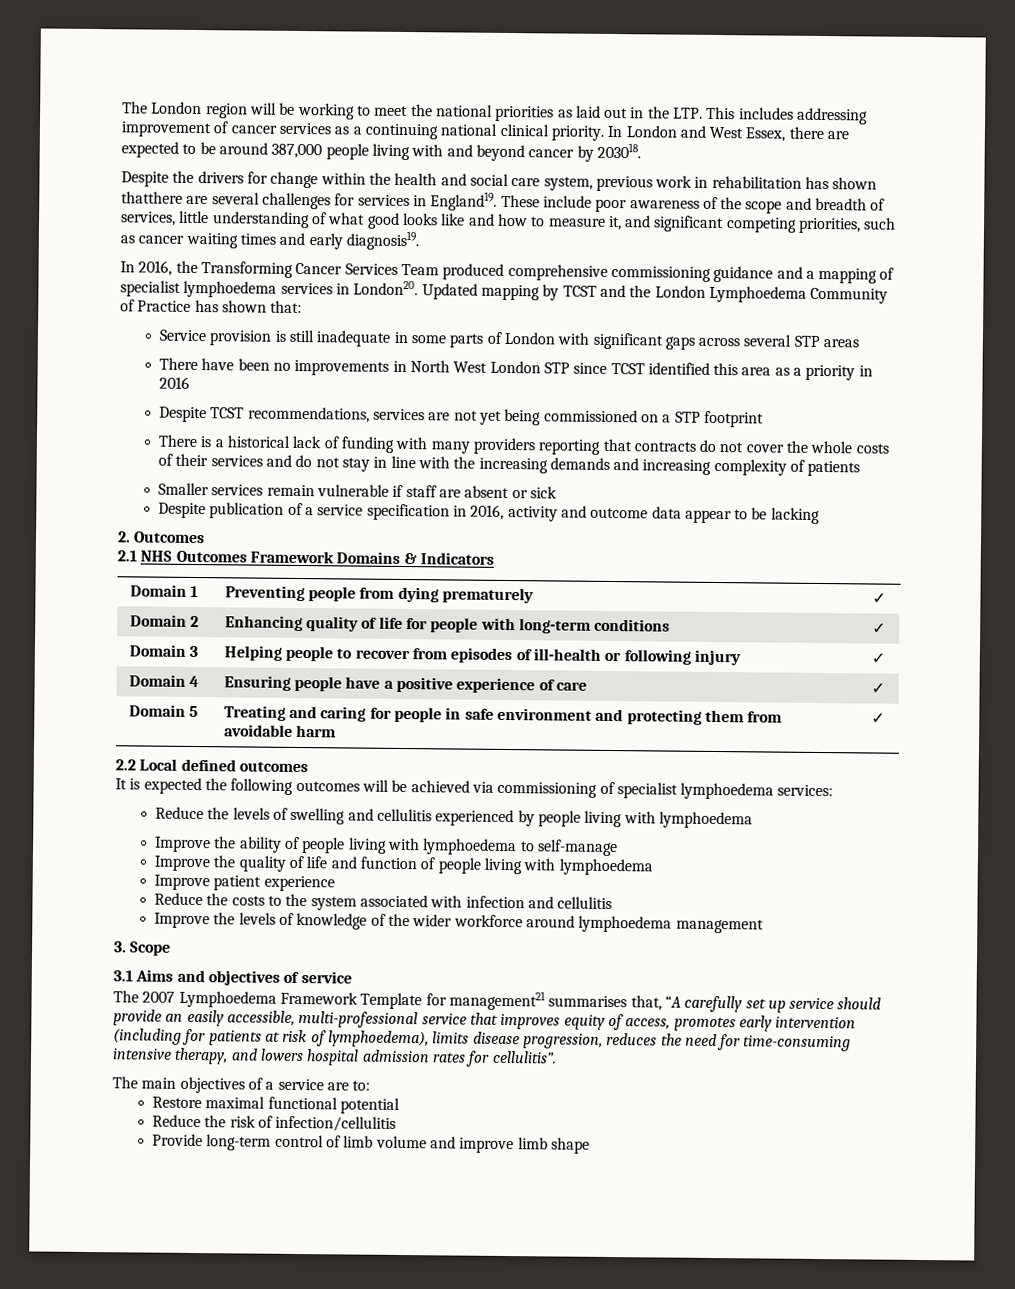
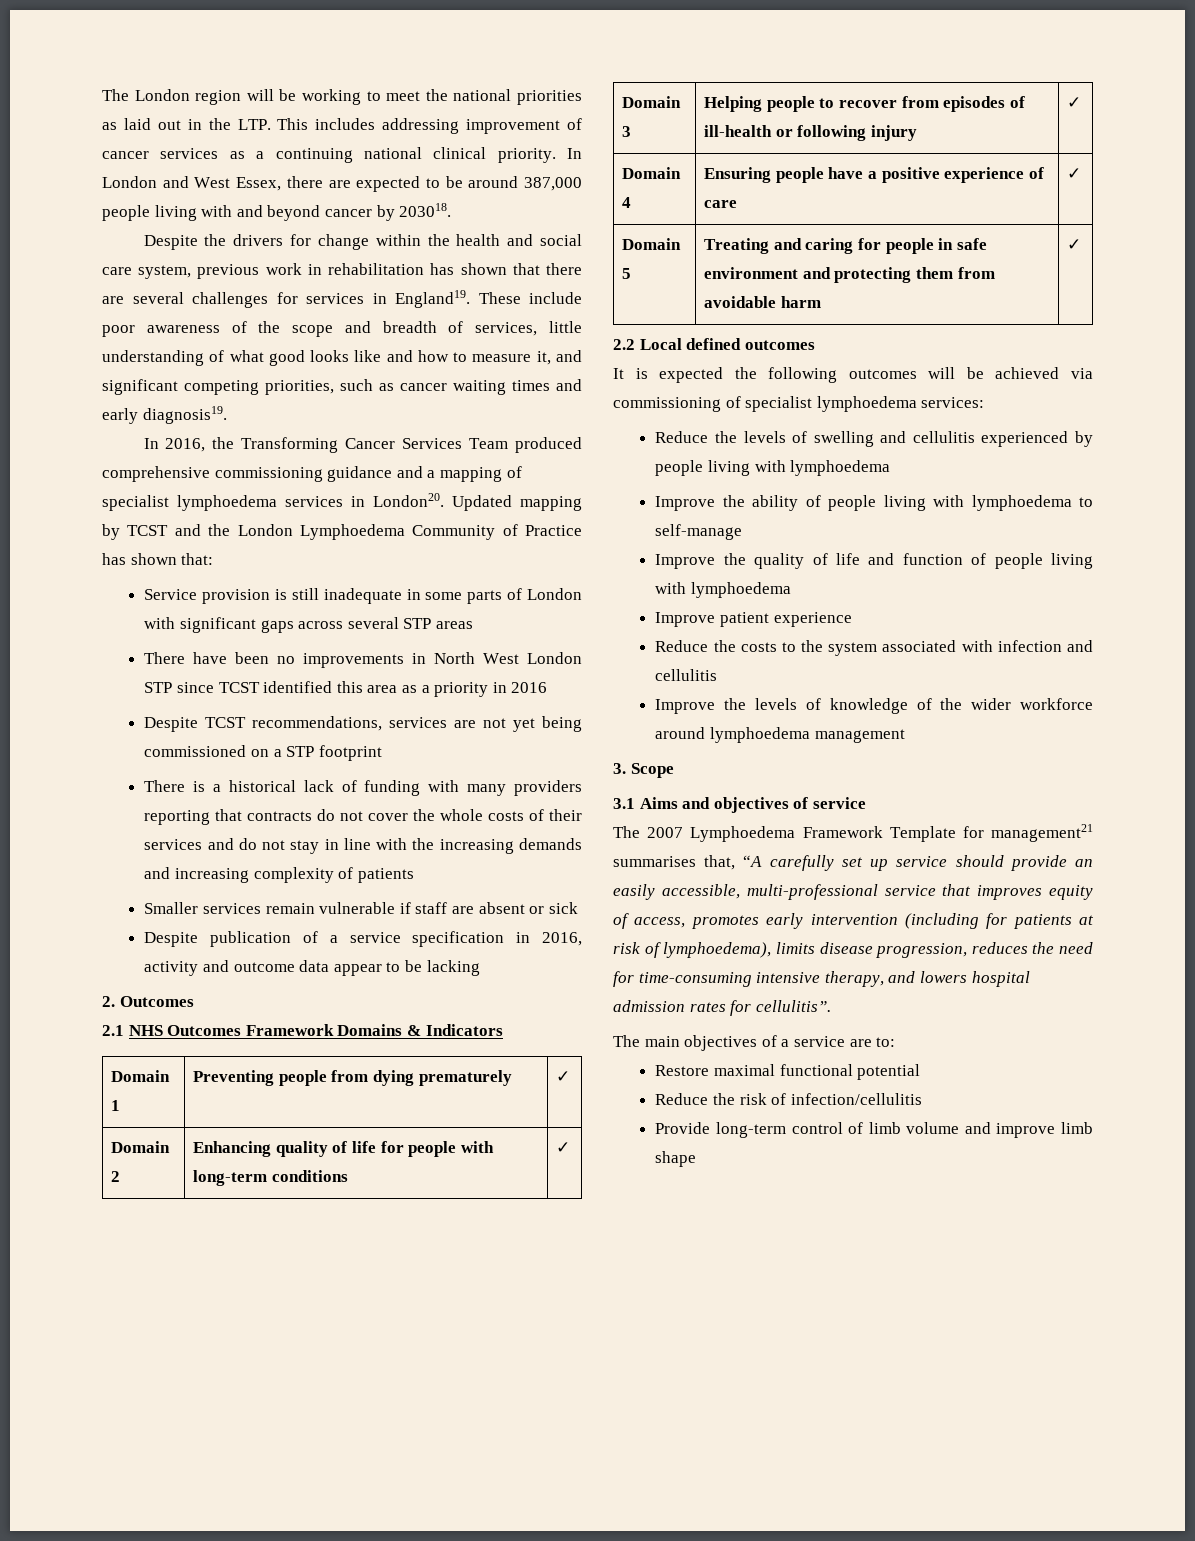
- Despite the drivers for change within the health and social care system, previous work in rehabilitation has shown thatthere are several challenges for services in England19.
+ Despite the drivers for change within the health and social care system, previous work in rehabilitation has shown that there are several challenges for services in England19.

